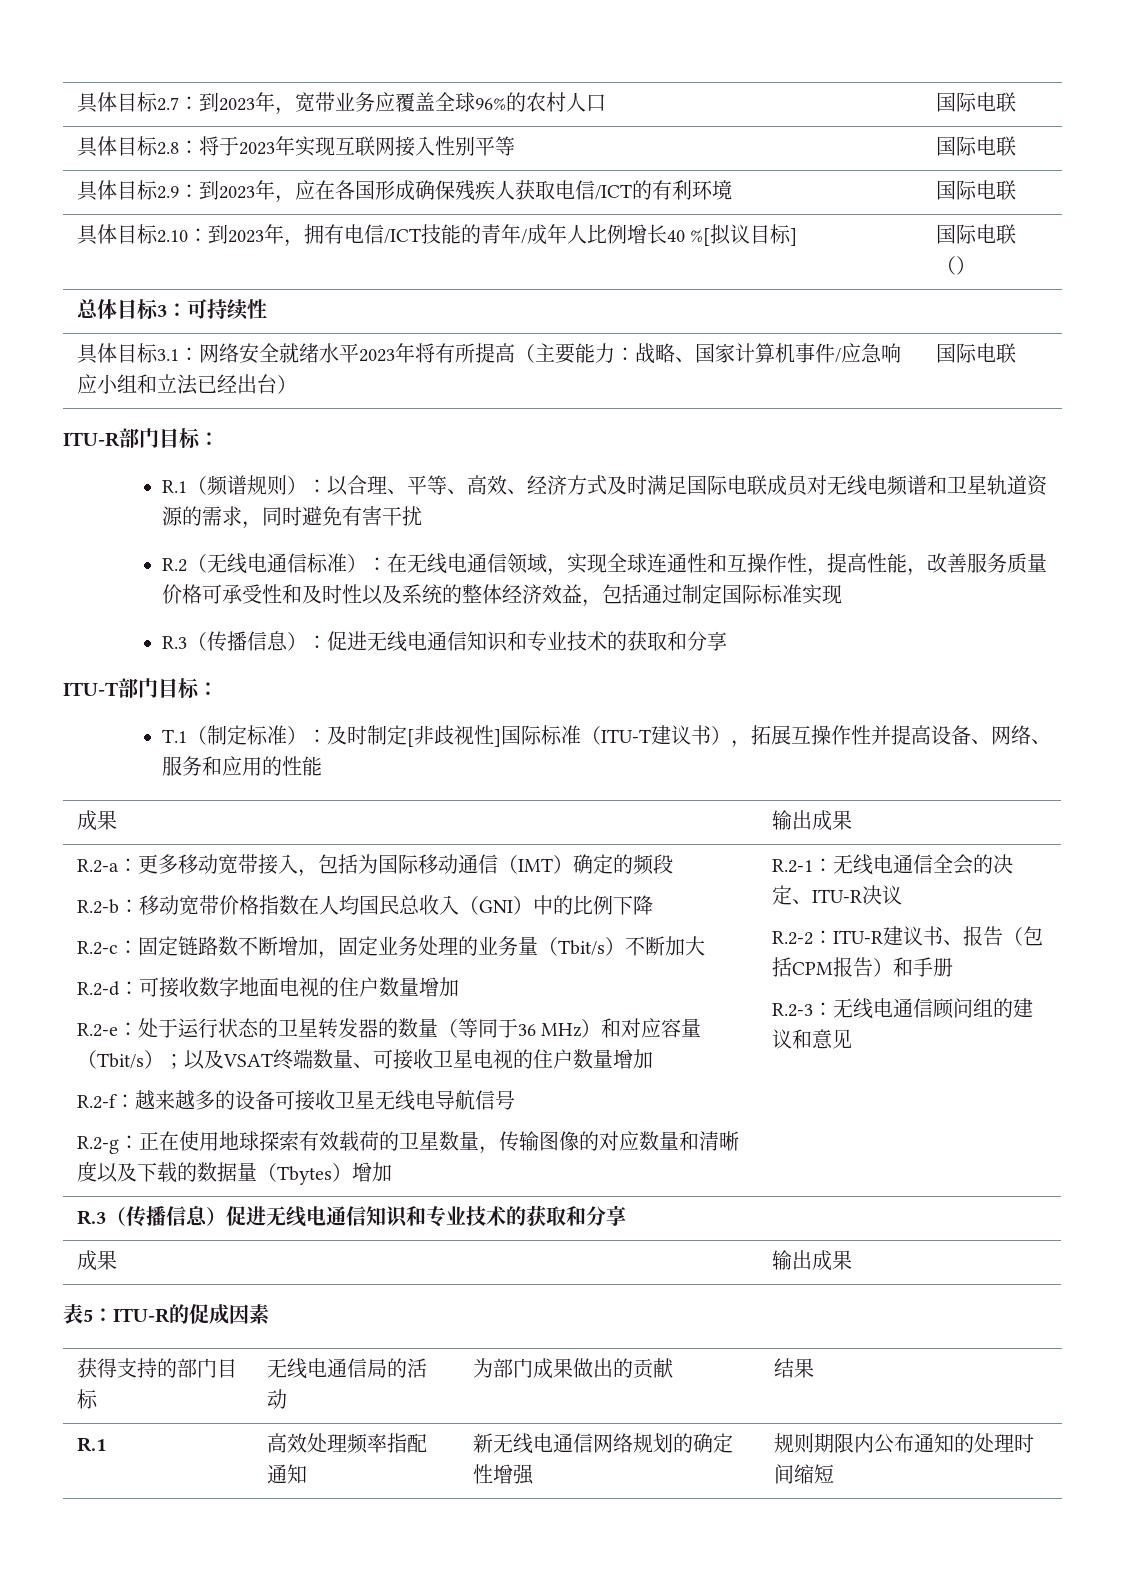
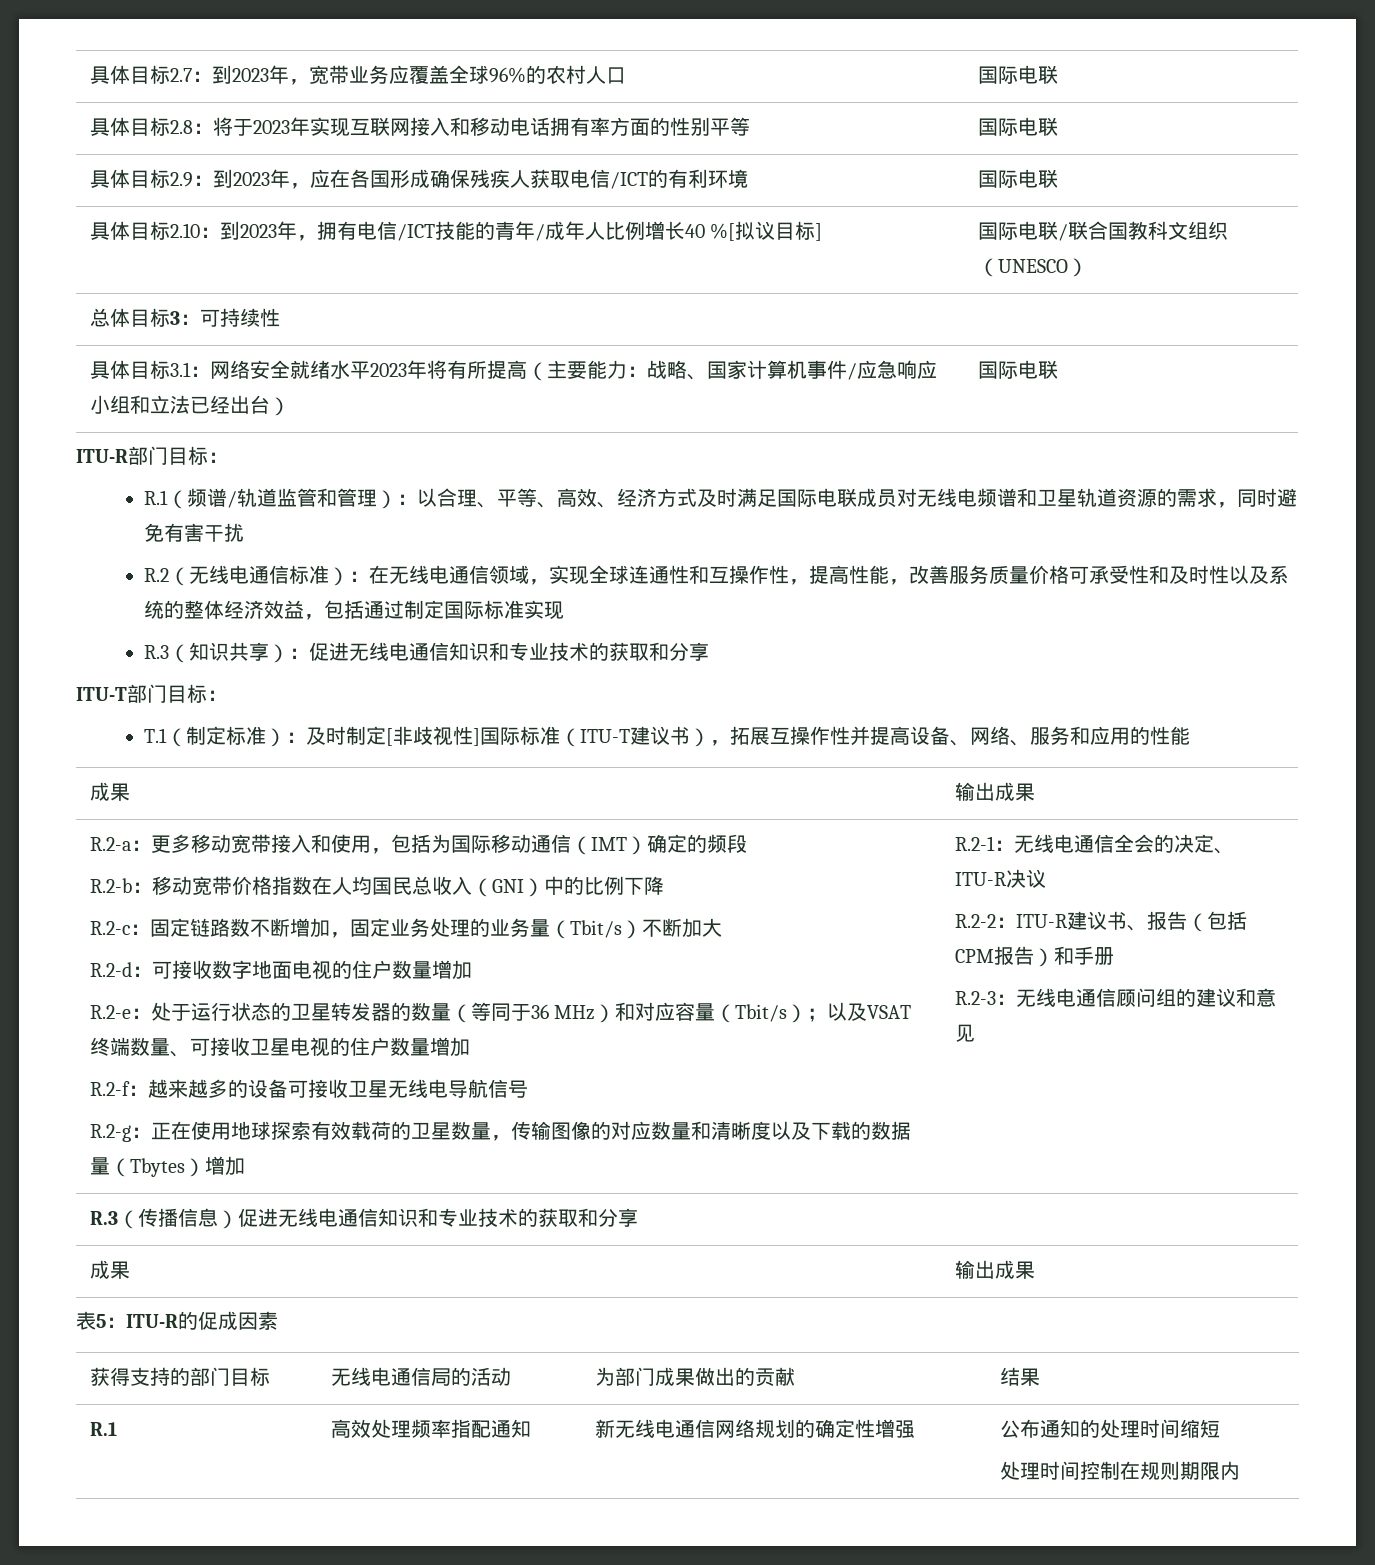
- 具体目标2.8：将于2023年实现互联网接入性别平等 | 国际电联
+ 具体目标2.8：将于2023年实现互联网接入和移动电话拥有率方面的性别平等 | 国际电联
- 具体目标2.10：到2023年，拥有电信/ICT技能的青年/成年人比例增长40 %[拟议目标] | 国际电联（）
+ 具体目标2.10：到2023年，拥有电信/ICT技能的青年/成年人比例增长40 %[拟议目标] | 国际电联/联合国教科文组织（UNESCO）
- R.1（频谱规则）：以合理、平等、高效、经济方式及时满足国际电联成员对无线电频谱和卫星轨道资源的需求，同时避免有害干扰
+ R.1（频谱/轨道监管和管理）：以合理、平等、高效、经济方式及时满足国际电联成员对无线电频谱和卫星轨道资源的需求，同时避免有害干扰
- R.3（传播信息）：促进无线电通信知识和专业技术的获取和分享
+ R.3（知识共享）：促进无线电通信知识和专业技术的获取和分享
- R.2-a：更多移动宽带接入，包括为国际移动通信（IMT）确定的频段
+ R.2-a：更多移动宽带接入和使用，包括为国际移动通信（IMT）确定的频段
- R.1 | 高效处理频率指配通知 | 新无线电通信网络规划的确定性增强 | 规则期限内公布通知的处理时间缩短
+ R.1 | 高效处理频率指配通知 | 新无线电通信网络规划的确定性增强 | 公布通知的处理时间缩短
+ 处理时间控制在规则期限内

